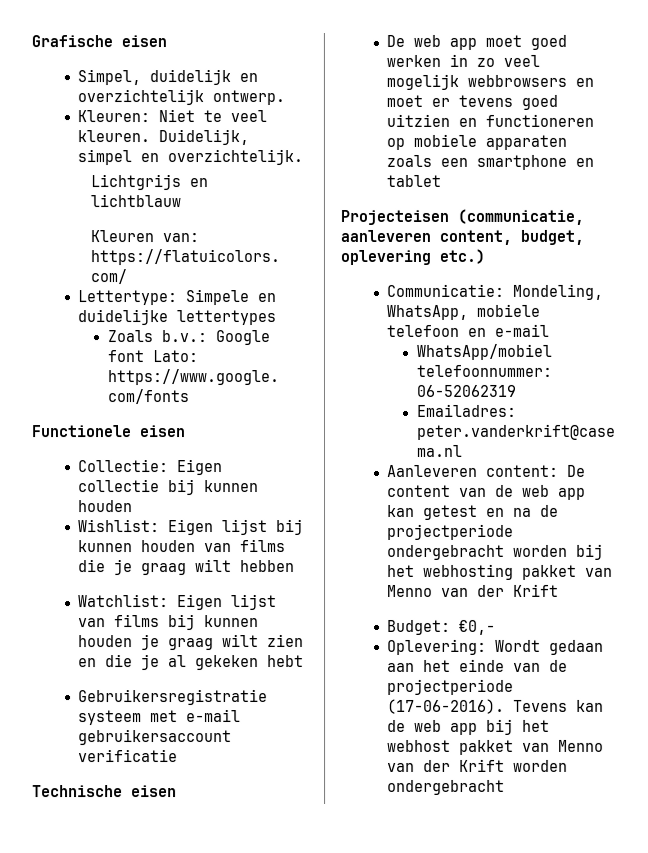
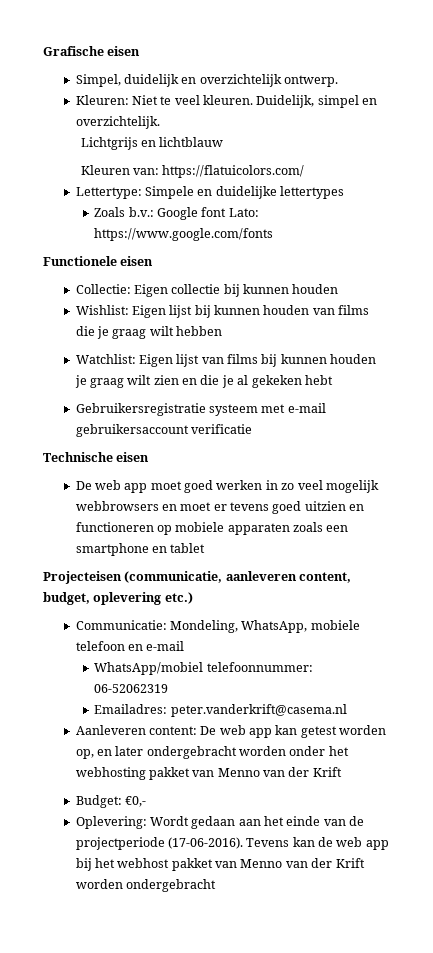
- Aanleveren content: De content van de web app kan getest en na de projectperiode ondergebracht worden bij het webhosting pakket van Menno van der Krift
+ Aanleveren content: De web app kan getest worden op, en later ondergebracht worden onder het webhosting pakket van Menno van der Krift

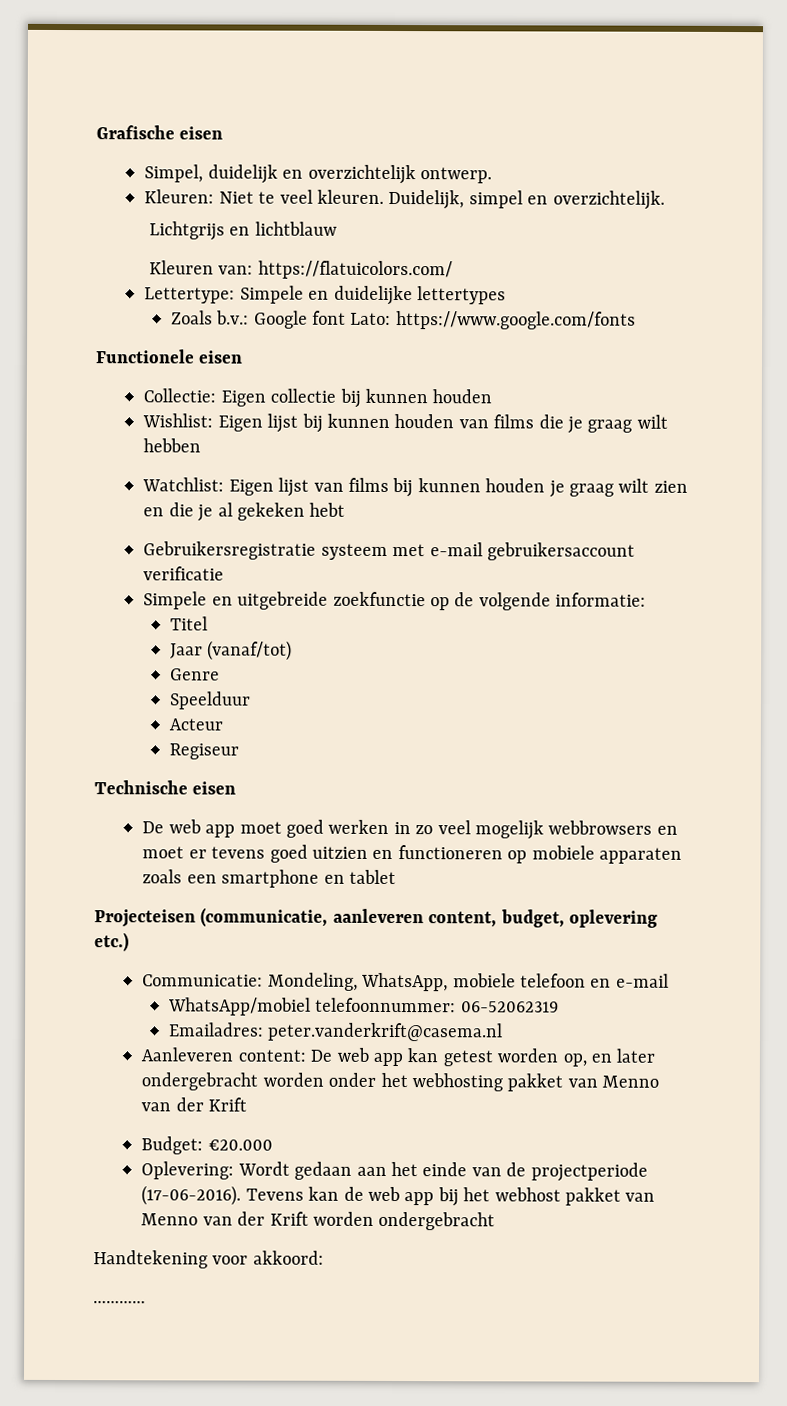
+ Simpele en uitgebreide zoekfunctie op de volgende informatie:
+ Titel
+ Jaar (vanaf/tot)
+ Genre
+ Speelduur
+ Acteur
+ Regiseur
- Budget: €0,-
+ Budget: €20.000
+ Handtekening voor akkoord:
+ …………

